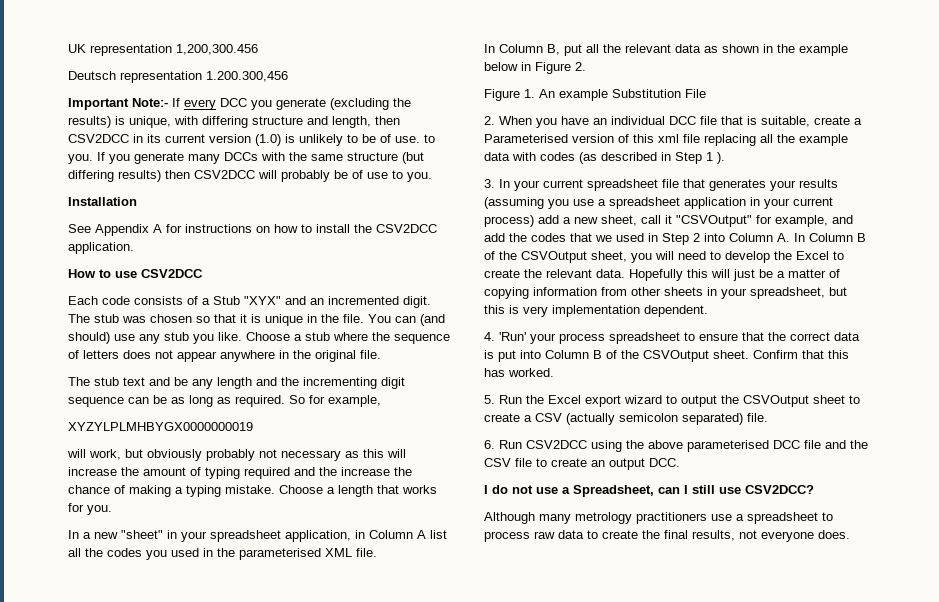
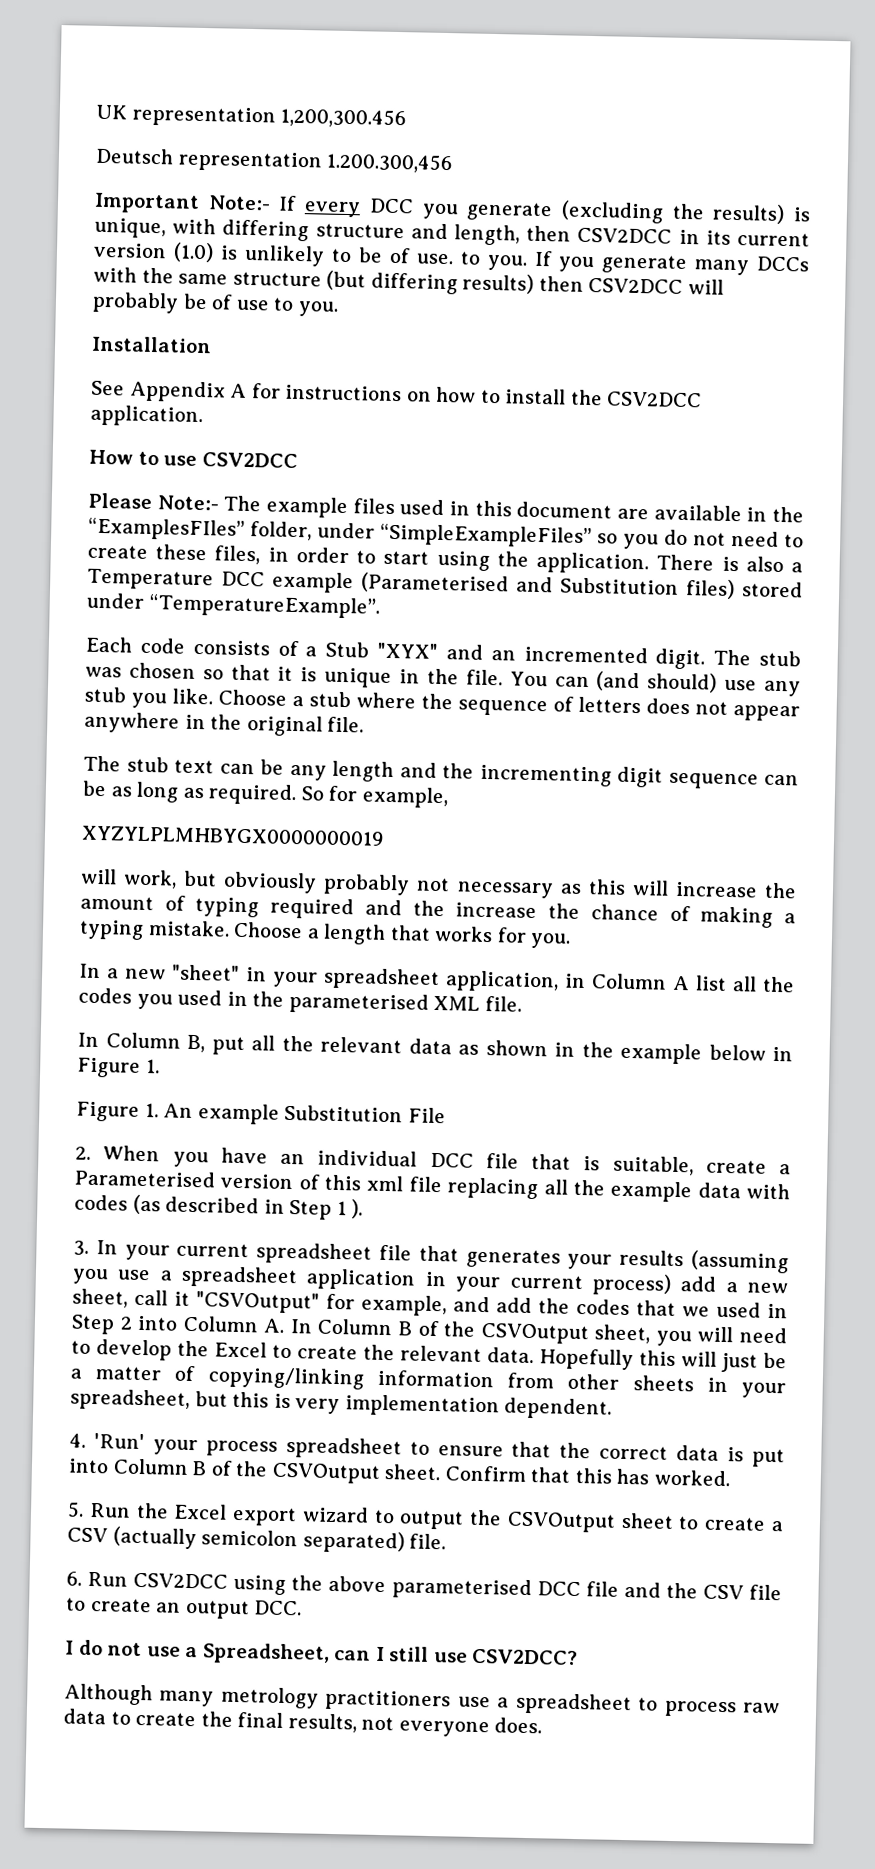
+ Please Note:- The example files used in this document are available in the “ExamplesFIles” folder, under “SimpleExampleFiles” so you do not need to create these files, in order to start using the application. There is also a Temperature DCC example (Parameterised and Substitution files) stored under “TemperatureExample”.
- The stub text and be any length and the incrementing digit sequence can be as long as required.
+ The stub text can be any length and the incrementing digit sequence can be as long as required.
- In Column B, put all the relevant data as shown in the example below in Figure 2.
+ In Column B, put all the relevant data as shown in the example below in Figure 1.
- Hopefully this will just be a matter of copying information from other sheets in your spreadsheet, but this is very implementation dependent.
+ Hopefully this will just be a matter of copying/linking information from other sheets in your spreadsheet, but this is very implementation dependent.

